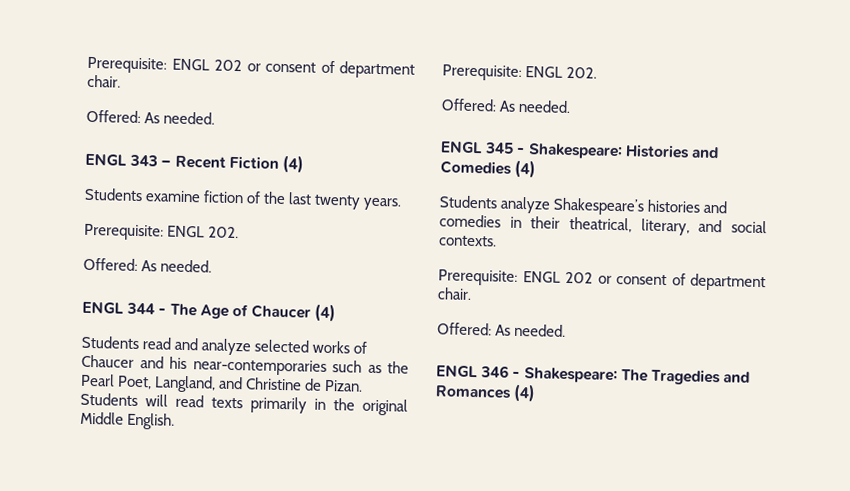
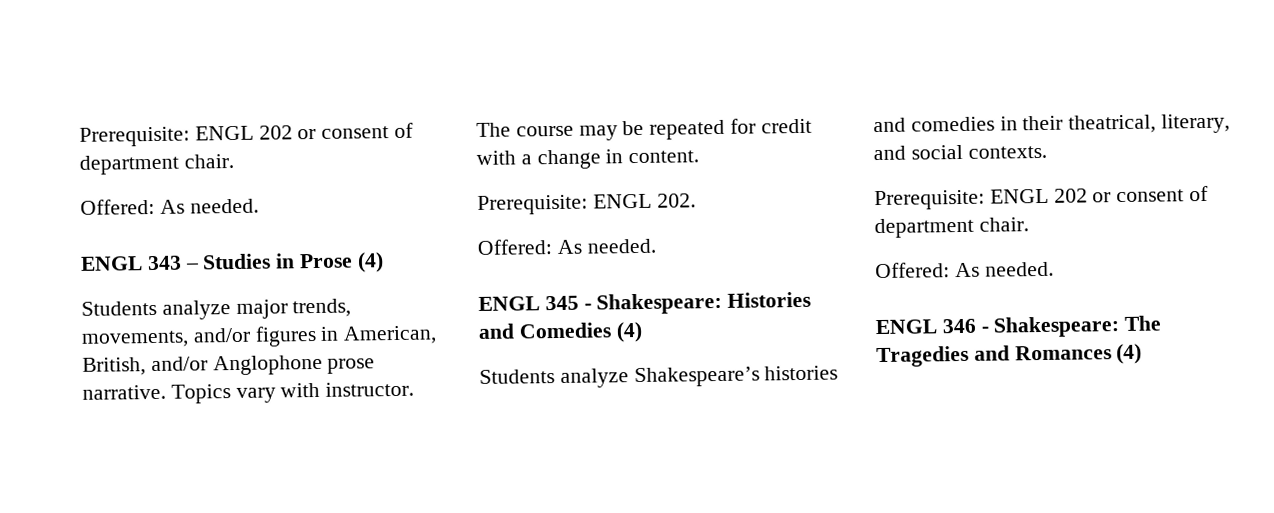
- ENGL 343 – Recent Fiction (4)
- Students examine fiction of the last twenty years.
- Prerequisite: ENGL 202.
- Offered: As needed.
- ENGL 344 - The Age of Chaucer (4)
- Students read and analyze selected works of Chaucer and his near-contemporaries such as the Pearl Poet, Langland, and Christine de Pizan. Students will read texts primarily in the original Middle English.
+ ENGL 343 – Studies in Prose (4)
+ Students analyze major trends, movements, and/or figures in American, British, and/or Anglophone prose narrative. Topics vary with instructor. The course may be repeated for credit with a change in content.

